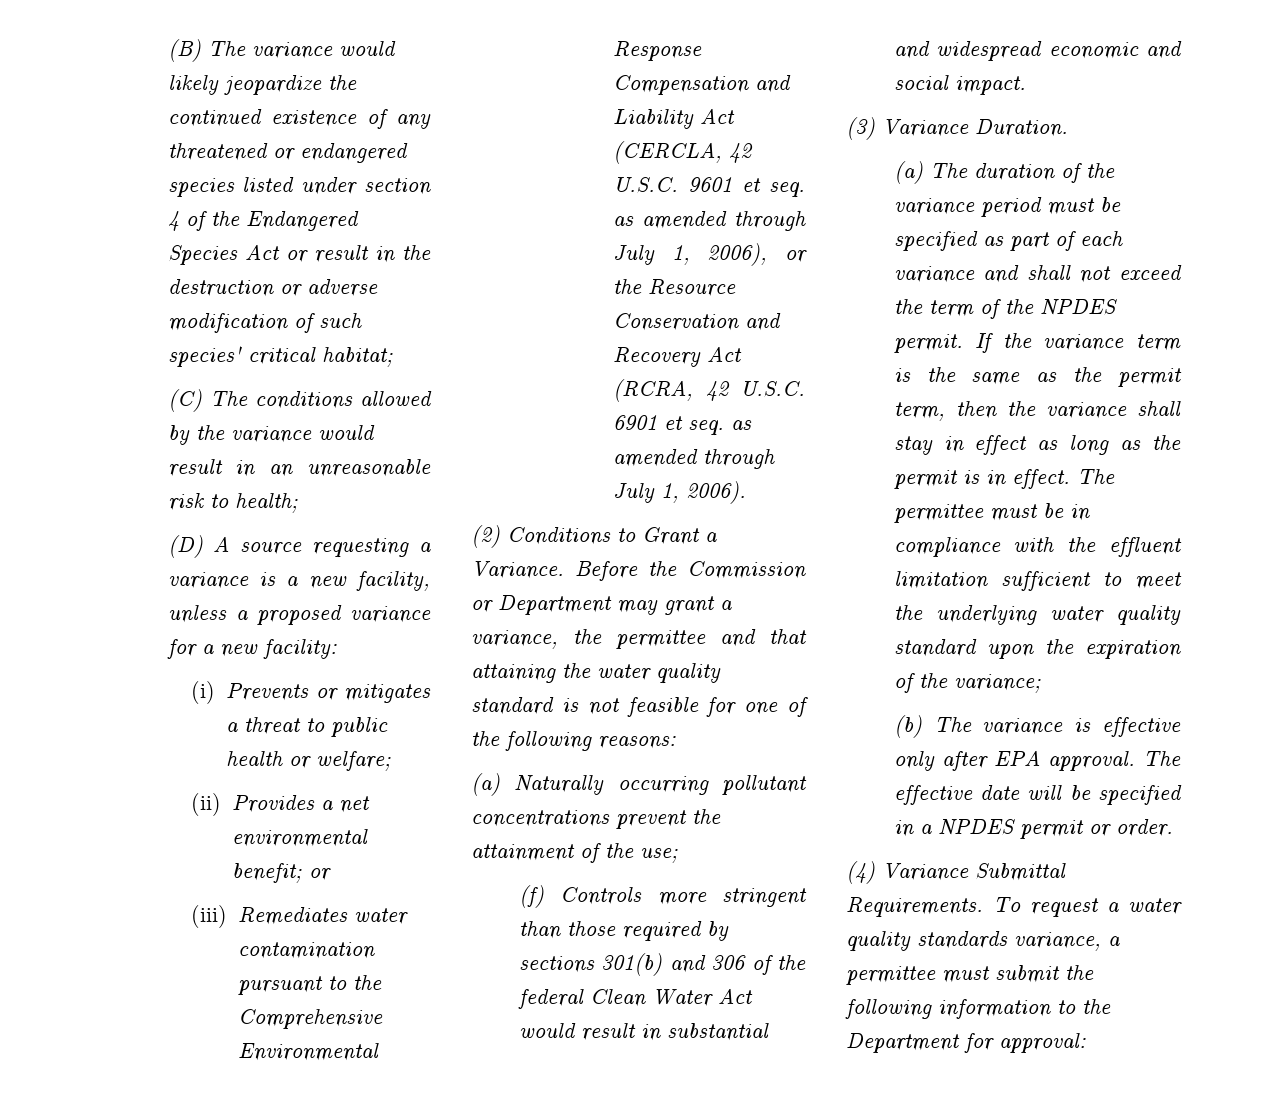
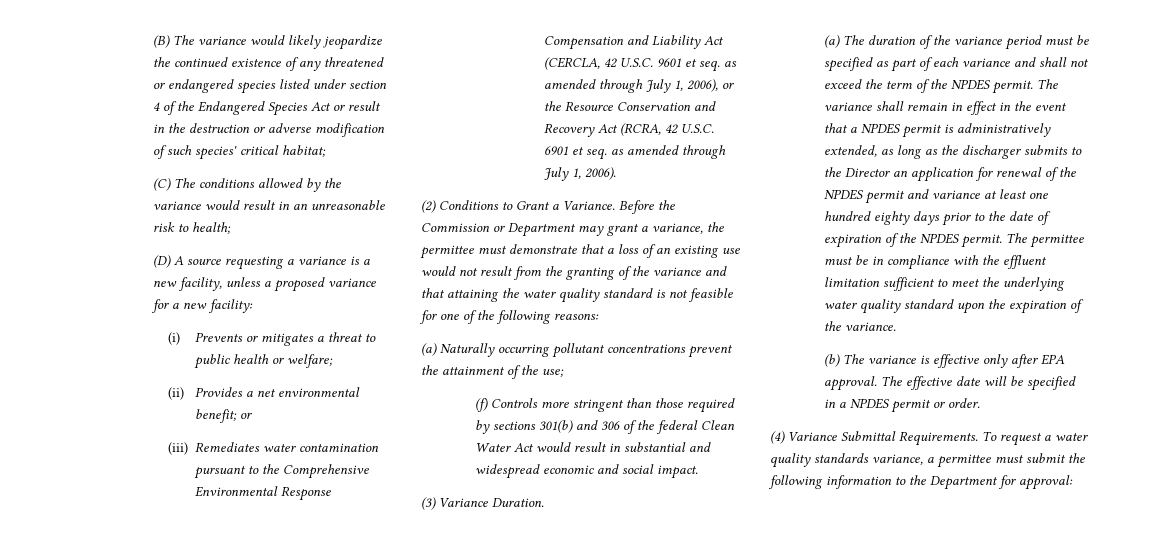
- Before the Commission or Department may grant a variance, the permittee and that attaining the water quality standard is not feasible for one of the following reasons:
+ Before the Commission or Department may grant a variance, the permittee must demonstrate that a loss of an existing use would not result from the granting of the variance and that attaining the water quality standard is not feasible for one of the following reasons:
- If the variance term is the same as the permit term, then the variance shall stay in effect as long as the permit is in effect.
+ The variance shall remain in effect in the event that a NPDES permit is administratively extended, as long as the discharger submits to the Director an application for renewal of the NPDES permit and variance at least one hundred eighty days prior to the date of expiration of the NPDES permit.
- The permittee must be in compliance with the effluent limitation sufficient to meet the underlying water quality standard upon the expiration of the variance;
+ The permittee must be in compliance with the effluent limitation sufficient to meet the underlying water quality standard upon the expiration of the variance.

